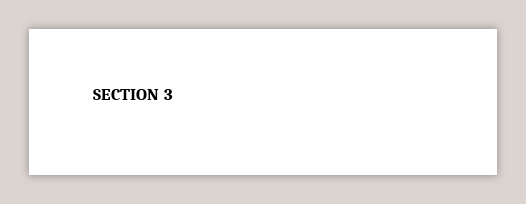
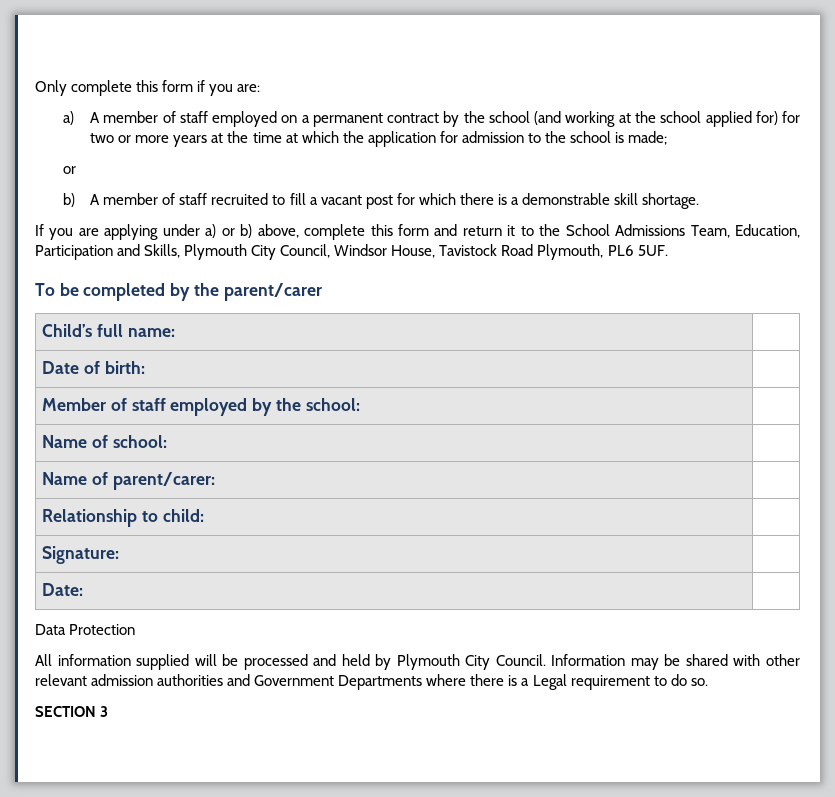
+ Only complete this form if you are:
+ a) A member of staff employed on a permanent contract by the school (and working at the school applied for) for two or more years at the time at which the application for admission to the school is made;
+ or
+ b) A member of staff recruited to fill a vacant post for which there is a demonstrable skill shortage.
+ If you are applying under a) or b) above, complete this form and return it to the School Admissions Team, Education, Participation and Skills, Plymouth City Council, Windsor House, Tavistock Road Plymouth, PL6 5UF.
+ To be completed by the parent/carer
+ Child’s full name: |
+ Date of birth: |
+ Member of staff employed by the school: |
+ Name of school: |
+ Name of parent/carer: |
+ Relationship to child: |
+ Signature: |
+ Date: |
+ Data Protection
+ All information supplied will be processed and held by Plymouth City Council. Information may be shared with other relevant admission authorities and Government Departments where there is a Legal requirement to do so.

